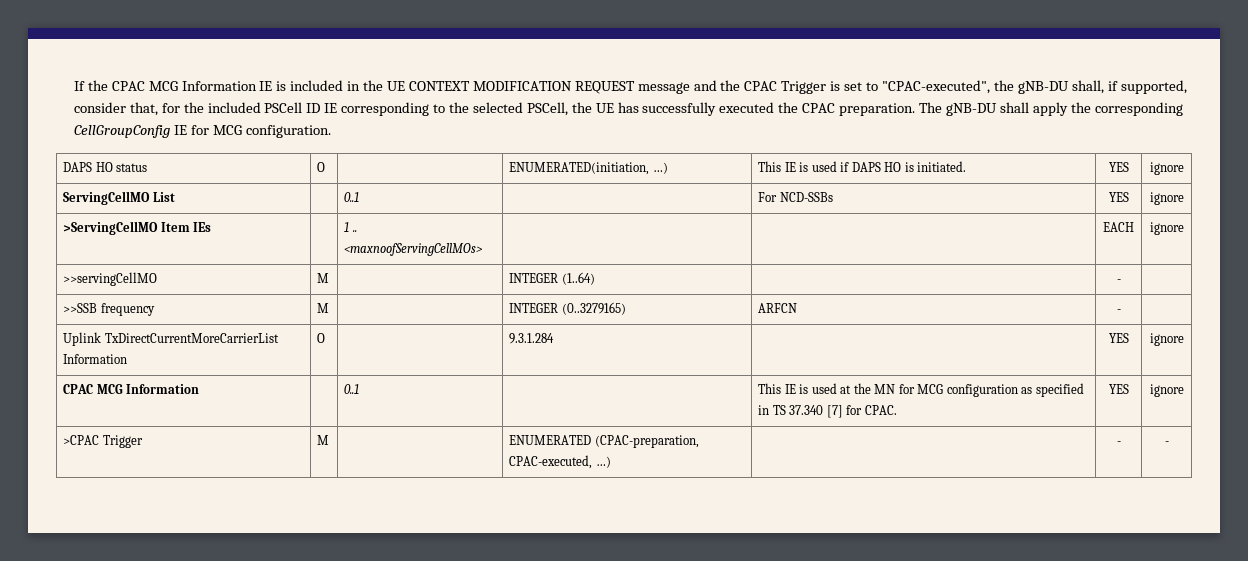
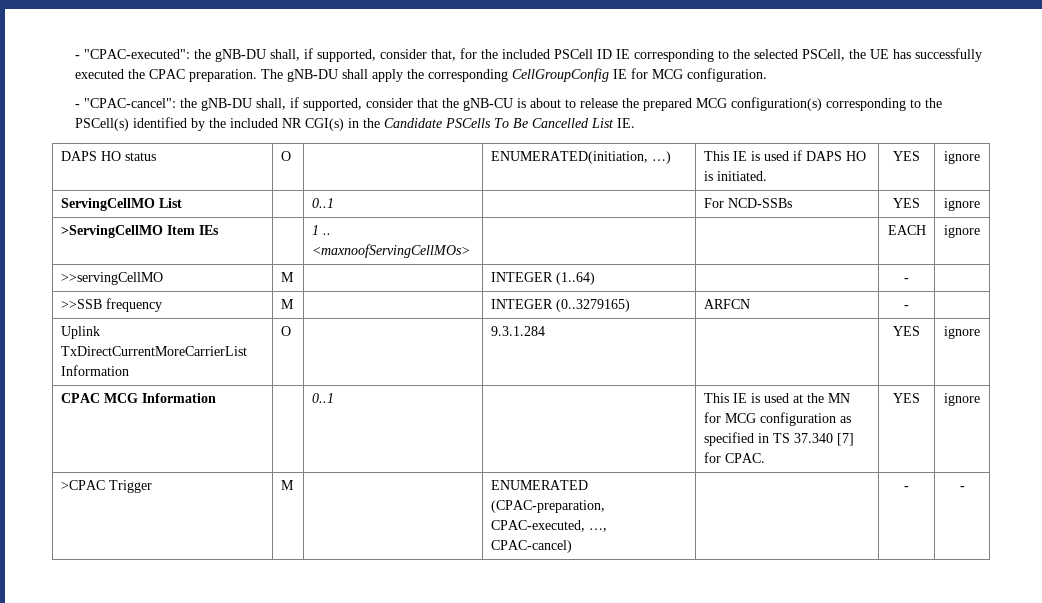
- If the CPAC MCG Information IE is included in the UE CONTEXT MODIFICATION REQUEST message and the CPAC Trigger is set to "CPAC-executed", the gNB-DU shall, if supported, consider that, for the included PSCell ID IE corresponding to the selected PSCell, the UE has successfully executed the CPAC preparation.
+ - "CPAC-executed": the gNB-DU shall, if supported, consider that, for the included PSCell ID IE corresponding to the selected PSCell, the UE has successfully executed the CPAC preparation.
+ - "CPAC-cancel": the gNB-DU shall, if supported, consider that the gNB-CU is about to release the prepared MCG configuration(s) corresponding to the PSCell(s) identified by the included NR CGI(s) in the Candidate PSCells To Be Cancelled List IE.
- >CPAC Trigger | M | | ENUMERATED (CPAC-preparation, CPAC-executed, …) | | - | -
+ >CPAC Trigger | M | | ENUMERATED (CPAC-preparation, CPAC-executed, …, CPAC-cancel) | | - | -

